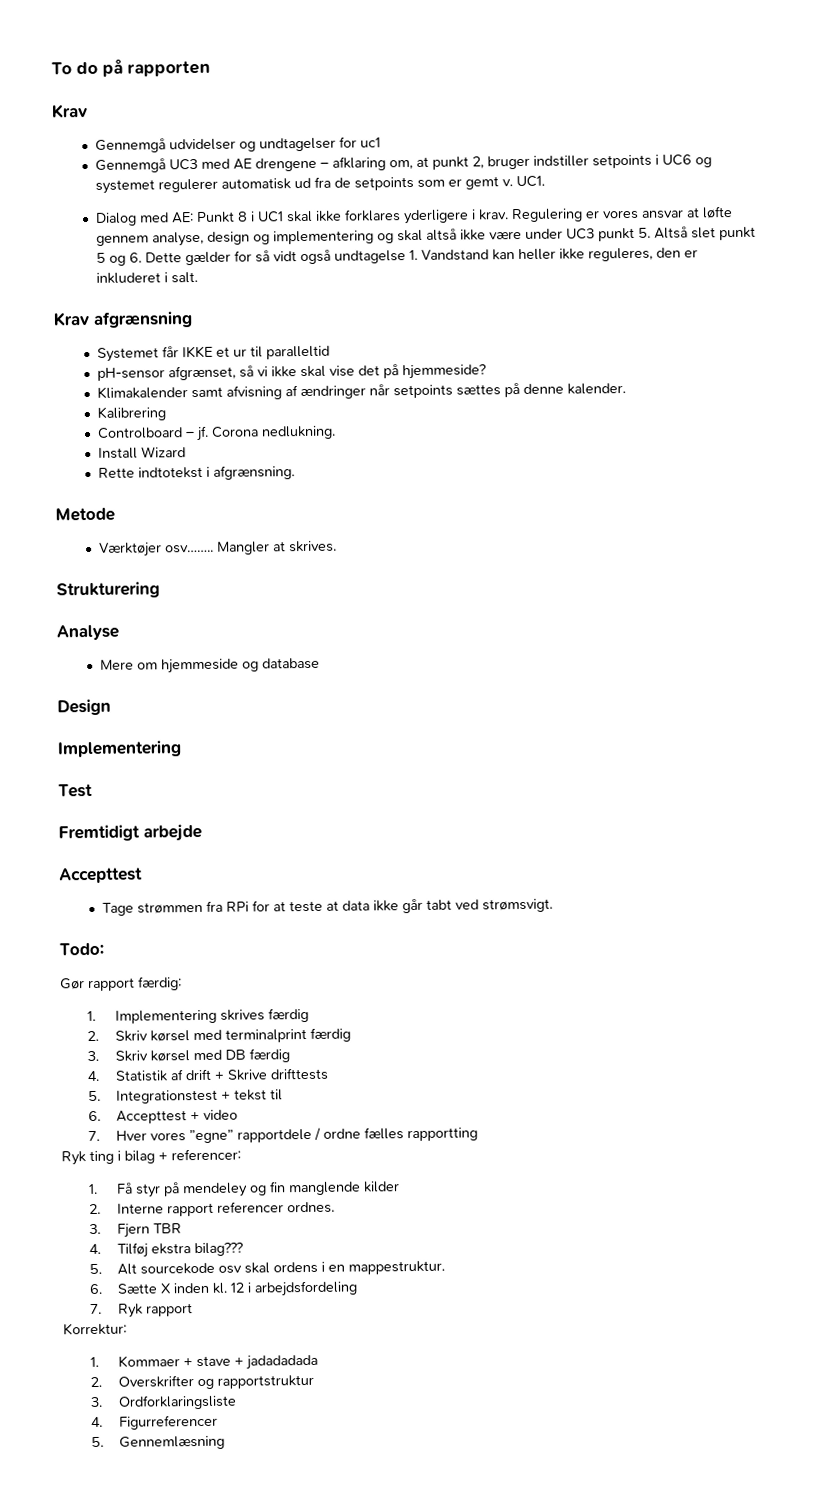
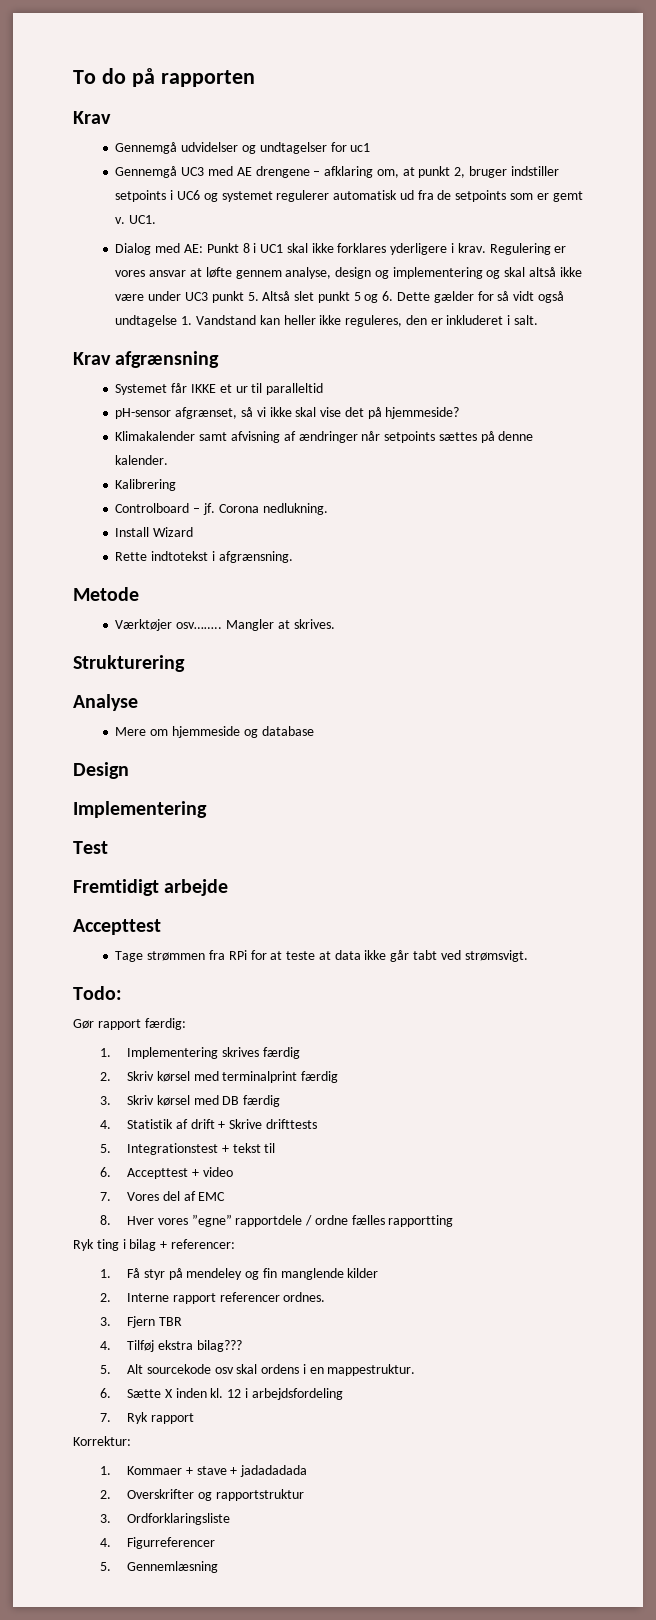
- 7. Hver vores ”egne” rapportdele / ordne fælles rapportting
+ 7. Vores del af EMC
+ 8. Hver vores ”egne” rapportdele / ordne fælles rapportting

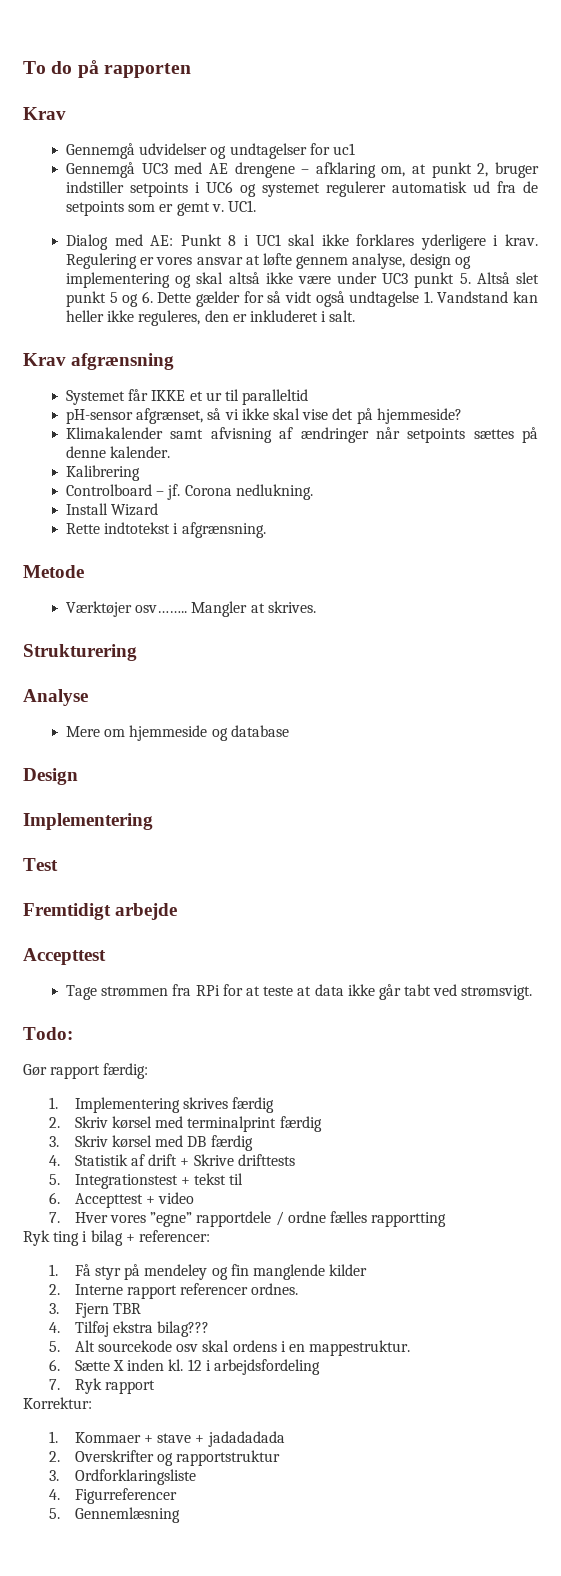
- 7. Vores del af EMC
- 8. Hver vores ”egne” rapportdele / ordne fælles rapportting
+ 7. Hver vores ”egne” rapportdele / ordne fælles rapportting

